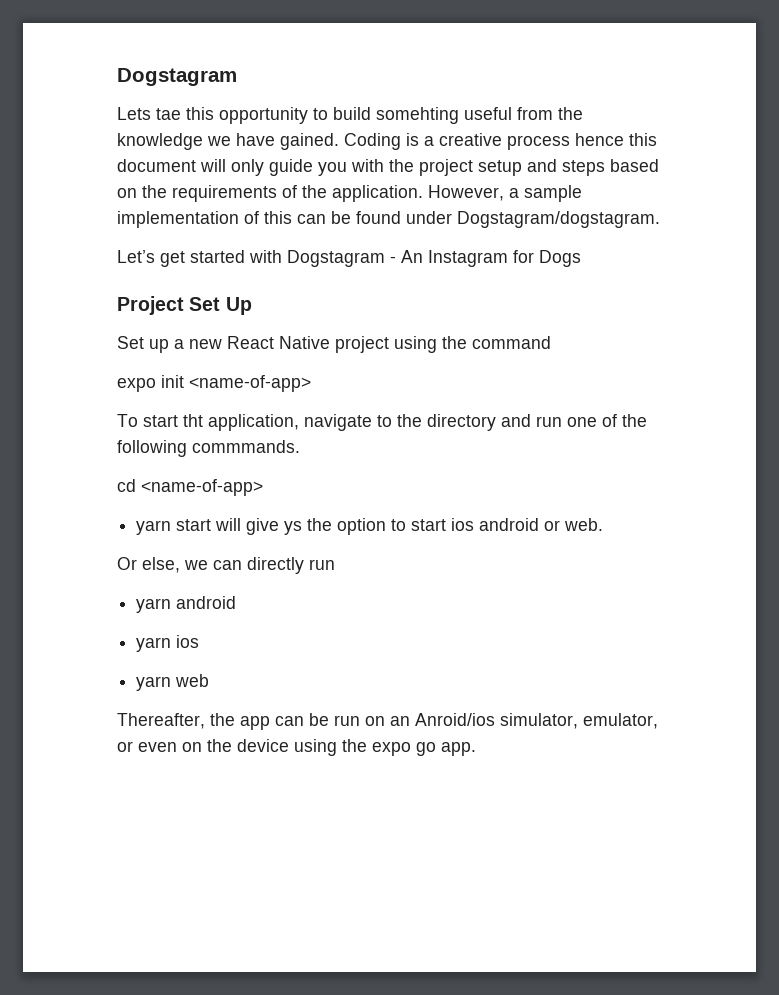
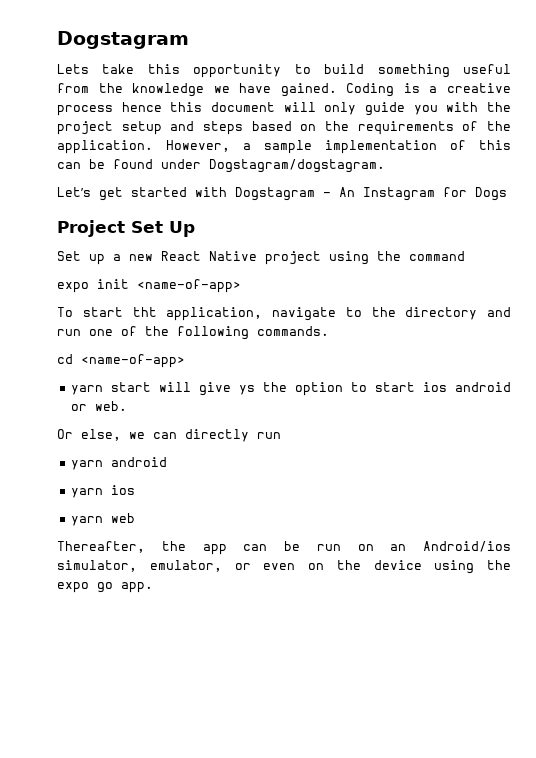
- Lets tae this opportunity to build somehting useful from the knowledge we have gained.
+ Lets take this opportunity to build something useful from the knowledge we have gained.
- To start tht application, navigate to the directory and run one of the following commmands.
+ To start tht application, navigate to the directory and run one of the following commands.
- Thereafter, the app can be run on an Anroid/ios simulator, emulator, or even on the device using the expo go app.
+ Thereafter, the app can be run on an Android/ios simulator, emulator, or even on the device using the expo go app.

